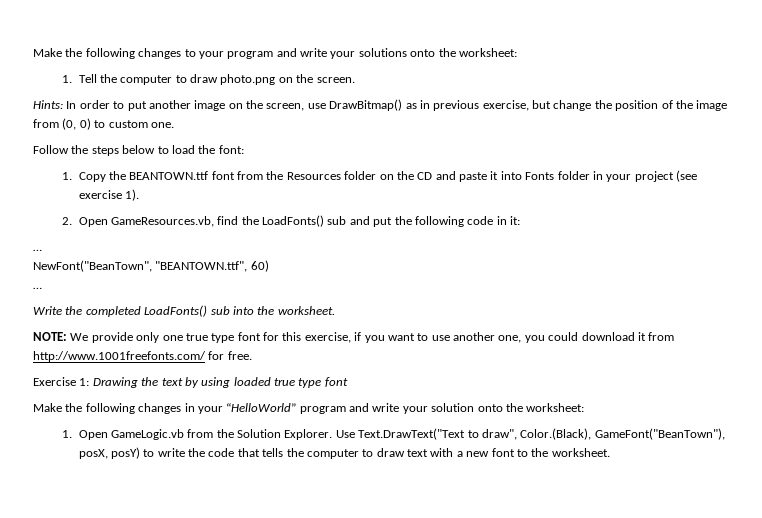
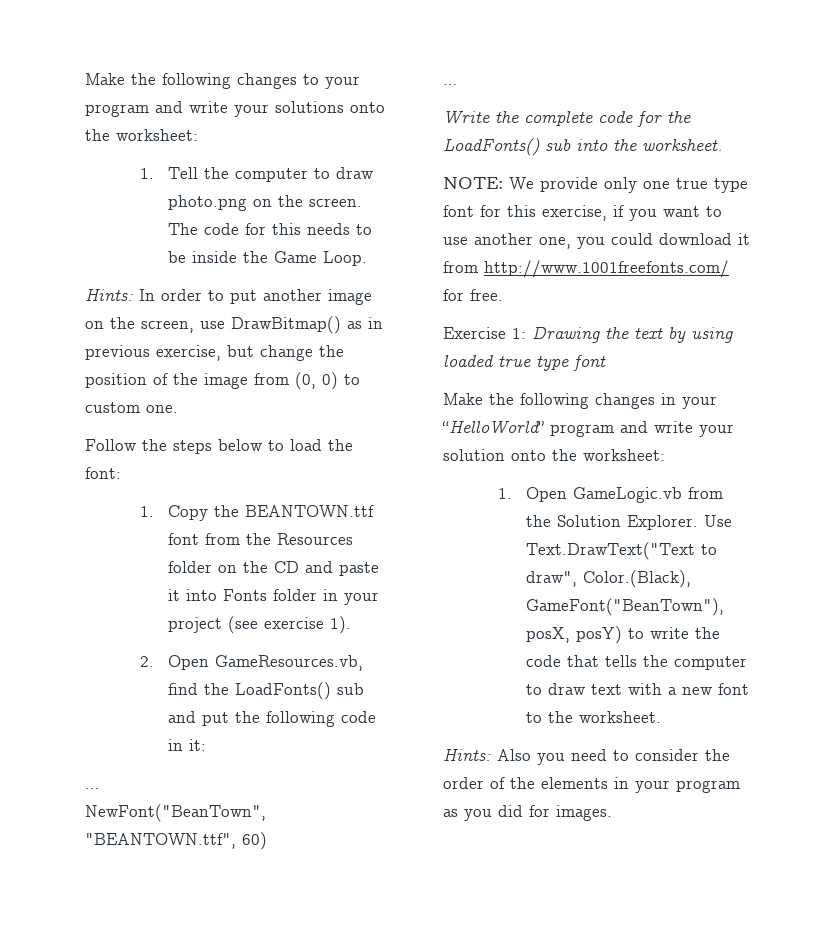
+ The code for this needs to be inside the Game Loop.
- Write the completed LoadFonts() sub into the worksheet.
+ Write the complete code for the LoadFonts() sub into the worksheet.
+ Hints: Also you need to consider the order of the elements in your program as you did for images.

